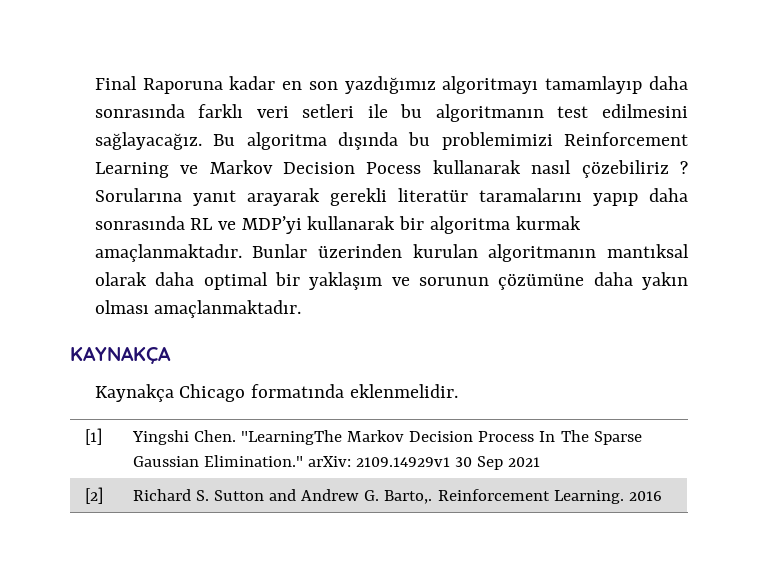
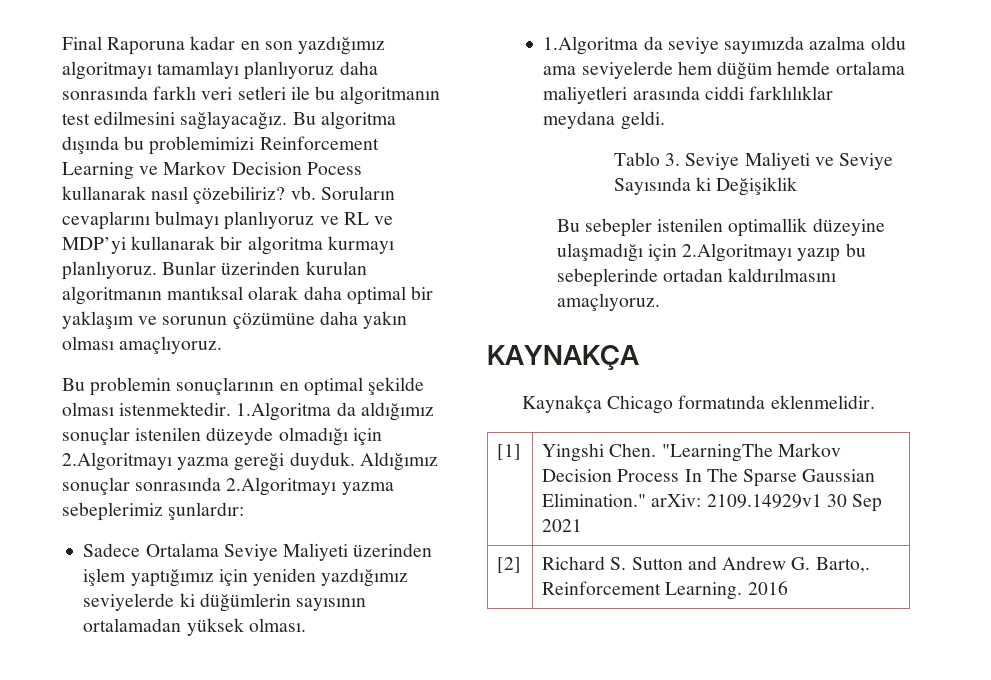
- Final Raporuna kadar en son yazdığımız algoritmayı tamamlayıp daha sonrasında farklı veri setleri ile bu algoritmanın test edilmesini sağlayacağız.
+ Final Raporuna kadar en son yazdığımız algoritmayı tamamlayı planlıyoruz daha sonrasında farklı veri setleri ile bu algoritmanın test edilmesini sağlayacağız.
- Bu algoritma dışında bu problemimizi Reinforcement Learning ve Markov Decision Pocess kullanarak nasıl çözebiliriz ? Sorularına yanıt arayarak gerekli literatür taramalarını yapıp daha sonrasında RL ve MDP’yi kullanarak bir algoritma kurmak amaçlanmaktadır.
+ Bu algoritma dışında bu problemimizi Reinforcement Learning ve Markov Decision Pocess kullanarak nasıl çözebiliriz? vb. Soruların cevaplarını bulmayı planlıyoruz ve RL ve MDP’yi kullanarak bir algoritma kurmayı planlıyoruz.
- Bunlar üzerinden kurulan algoritmanın mantıksal olarak daha optimal bir yaklaşım ve sorunun çözümüne daha yakın olması amaçlanmaktadır.
+ Bunlar üzerinden kurulan algoritmanın mantıksal olarak daha optimal bir yaklaşım ve sorunun çözümüne daha yakın olması amaçlıyoruz.
+ Bu problemin sonuçlarının en optimal şekilde olması istenmektedir. 1.Algoritma da aldığımız sonuçlar istenilen düzeyde olmadığı için 2.Algoritmayı yazma gereği duyduk. Aldığımız sonuçlar sonrasında 2.Algoritmayı yazma sebeplerimiz şunlardır:
+ Sadece Ortalama Seviye Maliyeti üzerinden işlem yaptığımız için yeniden yazdığımız seviyelerde ki düğümlerin sayısının ortalamadan yüksek olması.
+ 1.Algoritma da seviye sayımızda azalma oldu ama seviyelerde hem düğüm hemde ortalama maliyetleri arasında ciddi farklılıklar meydana geldi.
+ Tablo 3. Seviye Maliyeti ve Seviye Sayısında ki Değişiklik
+ Bu sebepler istenilen optimallik düzeyine ulaşmadığı için 2.Algoritmayı yazıp bu sebeplerinde ortadan kaldırılmasını amaçlıyoruz.

